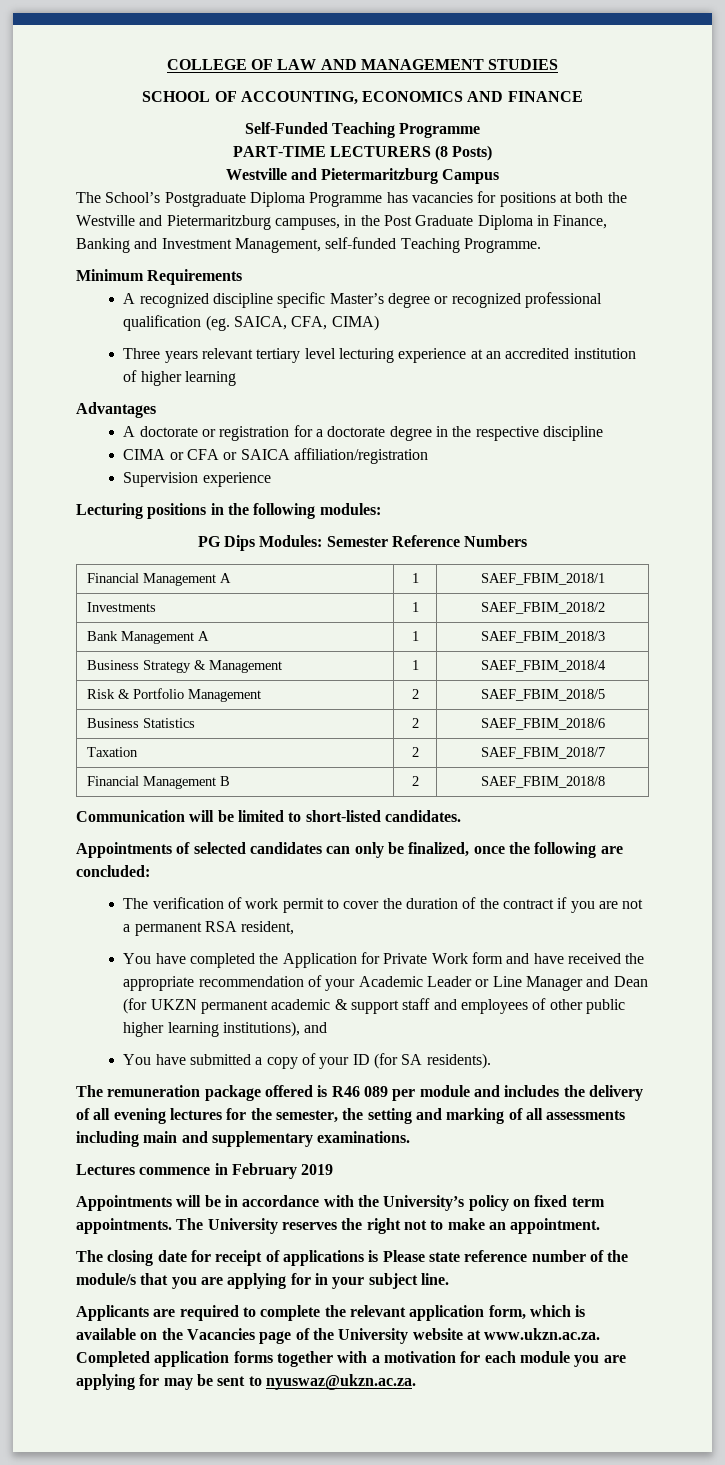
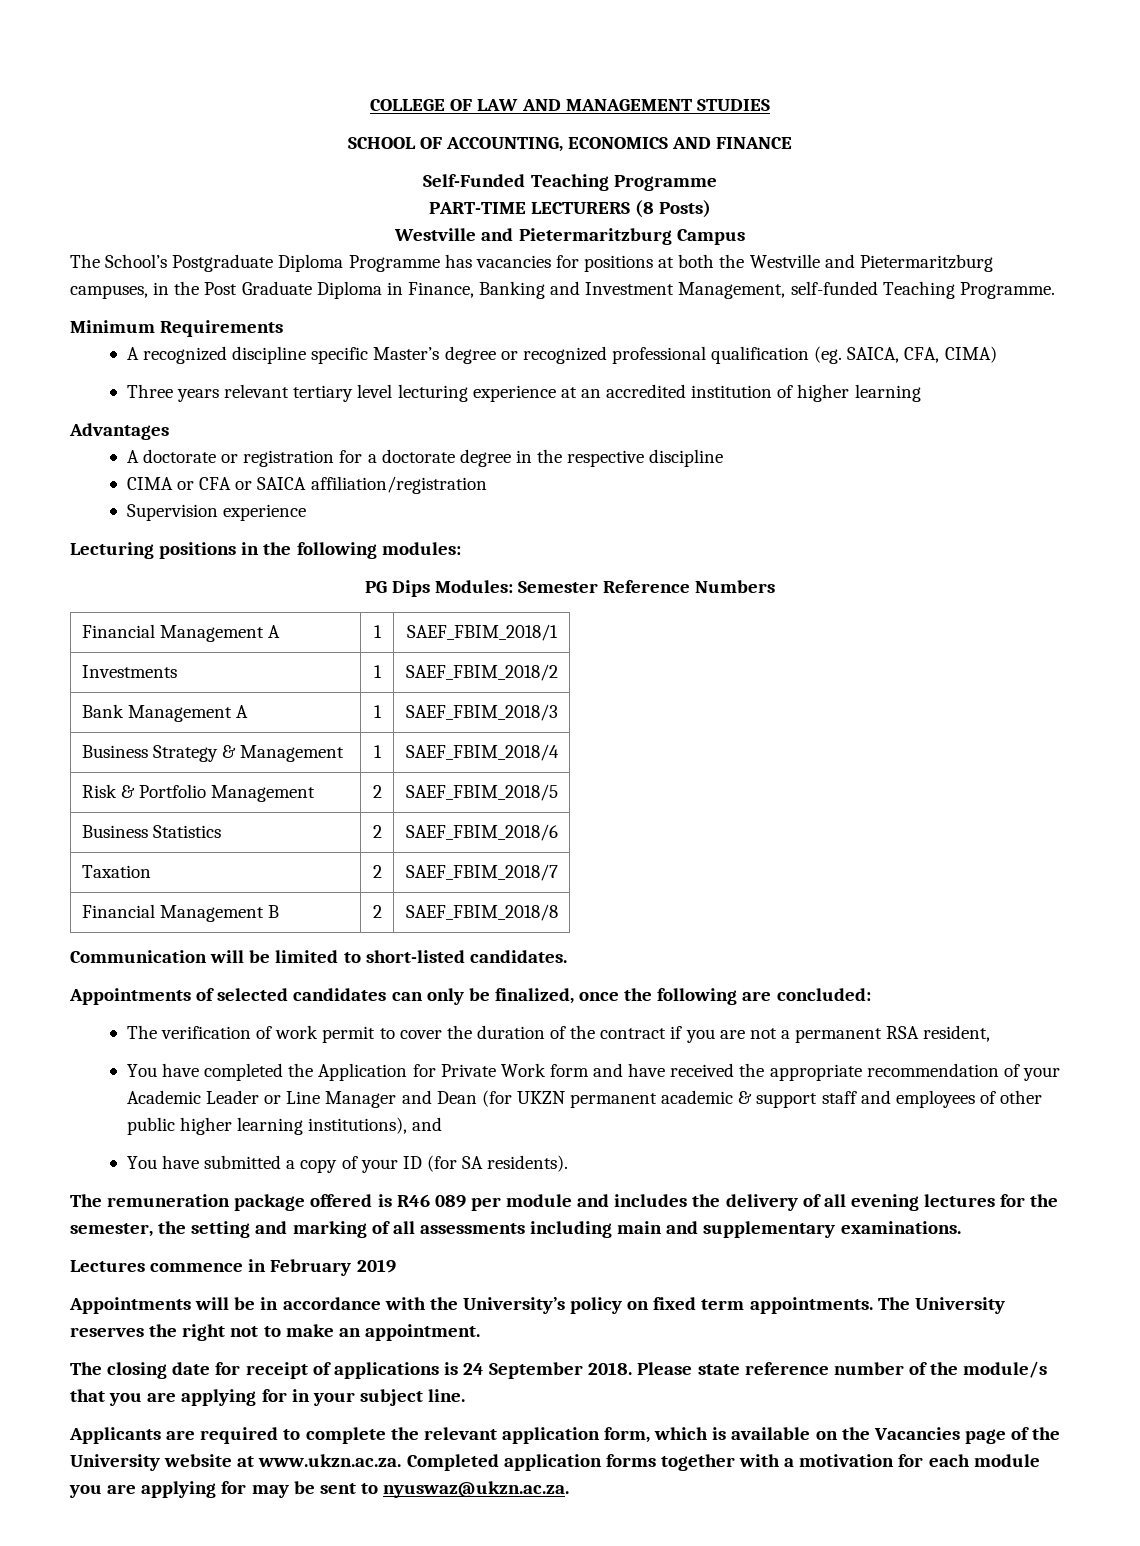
- The closing date for receipt of applications is Please state reference number of the module/s that you are applying for in your subject line.
+ The closing date for receipt of applications is 24 September 2018. Please state reference number of the module/s that you are applying for in your subject line.

